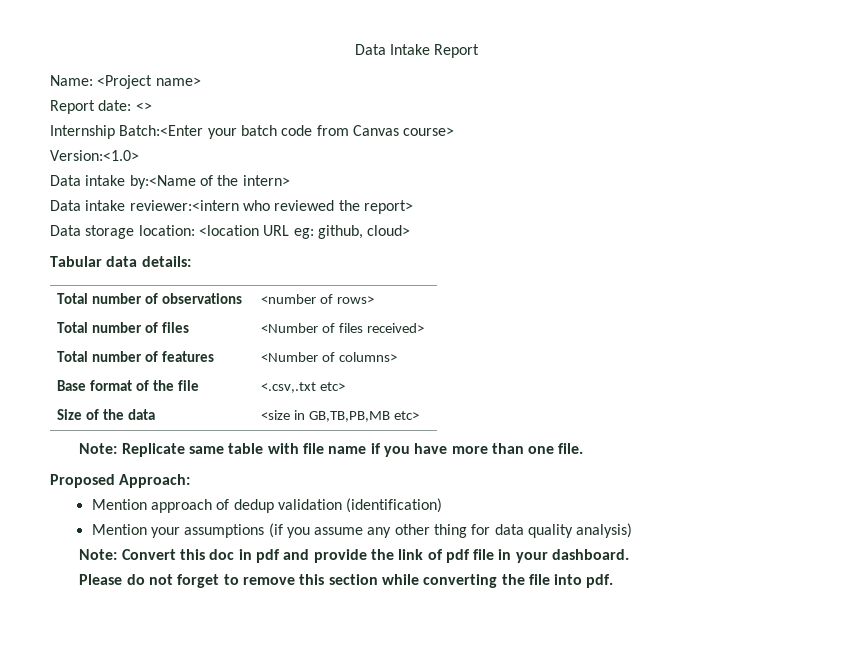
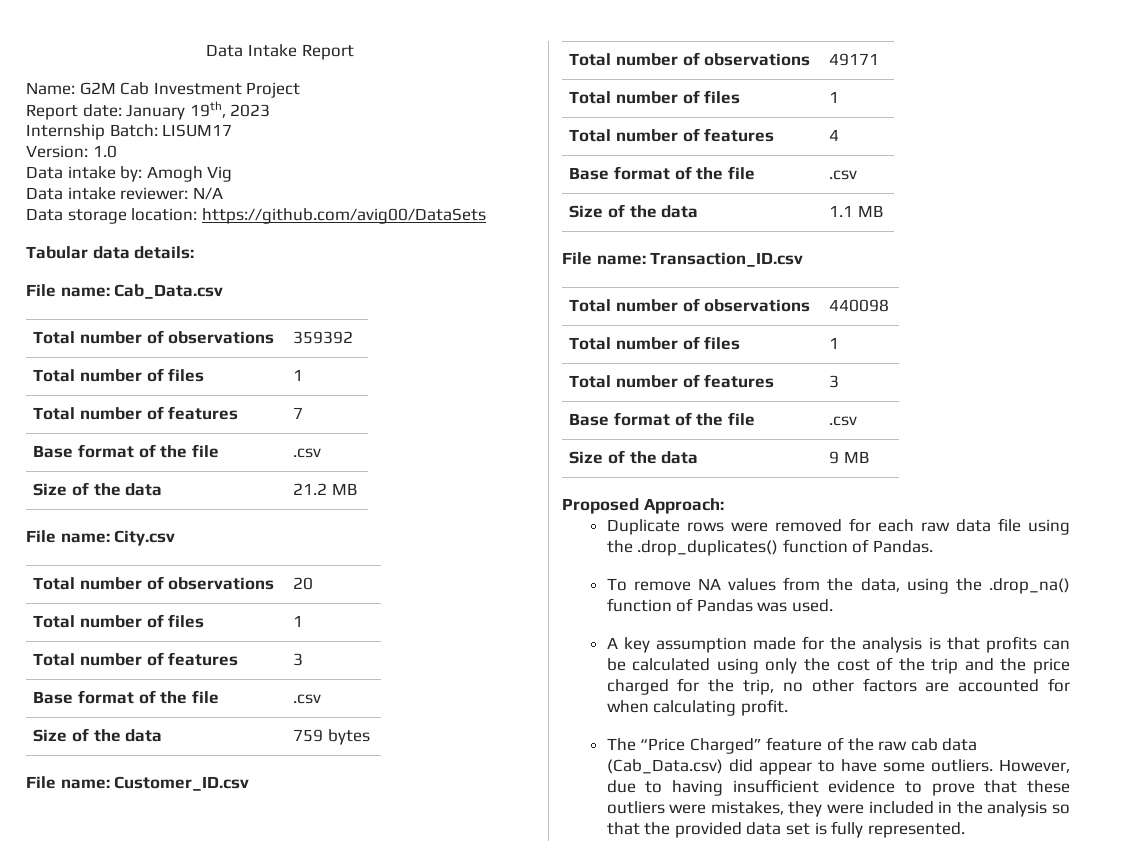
- Name: <Project name>
- Report date: <>
- Internship Batch:<Enter your batch code from Canvas course>
- Version:<1.0>
- Data intake by:<Name of the intern>
- Data intake reviewer:<intern who reviewed the report>
- Data storage location: <location URL eg: github, cloud>
+ Name: G2M Cab Investment Project
+ Report date: January 19th, 2023
+ Internship Batch: LISUM17
+ Version: 1.0
+ Data intake by: Amogh Vig
+ Data intake reviewer: N/A
+ Data storage location: https://github.com/avig00/DataSets
- Total number of observations | <number of rows>
- Total number of files | <Number of files received>
- Total number of features | <Number of columns>
- Base format of the file | <.csv,.txt etc>
- Size of the data | <size in GB,TB,PB,MB etc>
- Note: Replicate same table with file name if you have more than one file.
+ File name: Cab_Data.csv
+ Total number of observations | 359392
+ Total number of files | 1
+ Total number of features | 7
+ Base format of the file | .csv
+ Size of the data | 21.2 MB
+ File name: City.csv
+ Total number of observations | 20
+ Total number of files | 1
+ Total number of features | 3
+ Base format of the file | .csv
+ Size of the data | 759 bytes
+ File name: Customer_ID.csv
+ Total number of observations | 49171
+ Total number of files | 1
+ Total number of features | 4
+ Base format of the file | .csv
+ Size of the data | 1.1 MB
+ File name: Transaction_ID.csv
+ Total number of observations | 440098
+ Total number of files | 1
+ Total number of features | 3
+ Base format of the file | .csv
+ Size of the data | 9 MB
  Proposed Approach:
- Mention approach of dedup validation (identification)
- Mention your assumptions (if you assume any other thing for data quality analysis)
- Note: Convert this doc in pdf and provide the link of pdf file in your dashboard.
- Please do not forget to remove this section while converting the file into pdf.
+ Duplicate rows were removed for each raw data file using the .drop_duplicates() function of Pandas.
+ To remove NA values from the data, using the .drop_na() function of Pandas was used.
+ A key assumption made for the analysis is that profits can be calculated using only the cost of the trip and the price charged for the trip, no other factors are accounted for when calculating profit.
+ The “Price Charged” feature of the raw cab data (Cab_Data.csv) did appear to have some outliers. However, due to having insufficient evidence to prove that these outliers were mistakes, they were included in the analysis so that the provided data set is fully represented.

